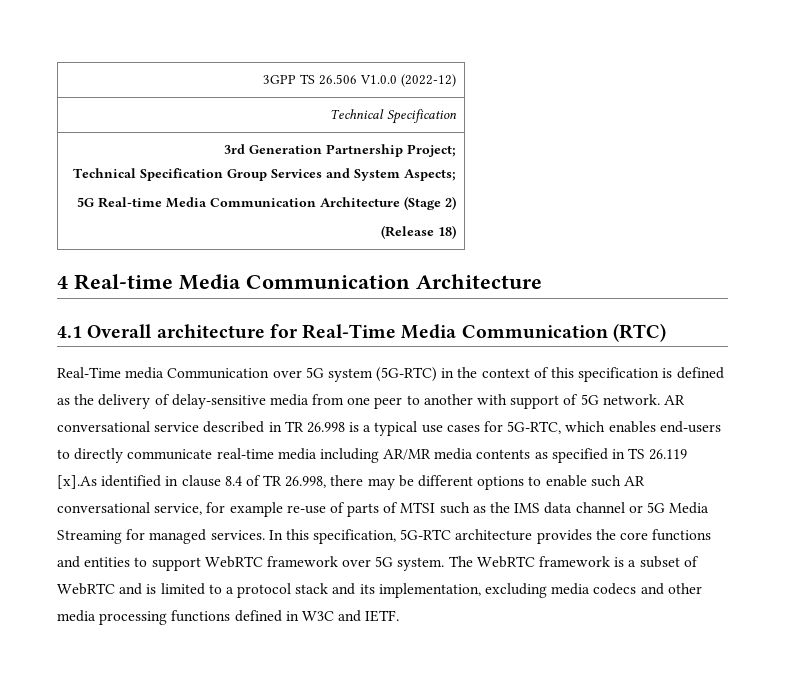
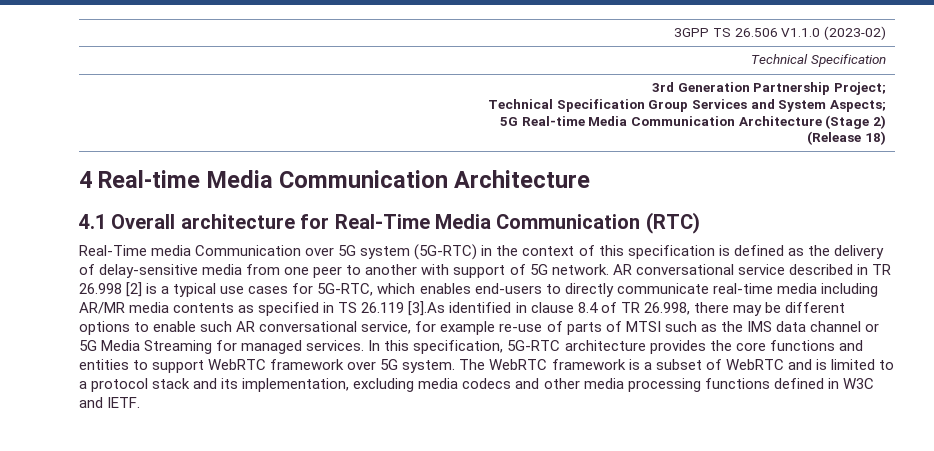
- 3GPP TS 26.506 V1.0.0 (2022-12)
+ 3GPP TS 26.506 V1.1.0 (2023-02)
- AR conversational service described in TR 26.998 is a typical use cases for 5G-RTC, which enables end-users to directly communicate real-time media including AR/MR media contents as specified in TS 26.119 [x].As identified in clause 8.4 of TR 26.998, there may be different options to enable such AR conversational service, for example re-use of parts of MTSI such as the IMS data channel or 5G Media Streaming for managed services.
+ AR conversational service described in TR 26.998 [2] is a typical use cases for 5G-RTC, which enables end-users to directly communicate real-time media including AR/MR media contents as specified in TS 26.119 [3].As identified in clause 8.4 of TR 26.998, there may be different options to enable such AR conversational service, for example re-use of parts of MTSI such as the IMS data channel or 5G Media Streaming for managed services.

